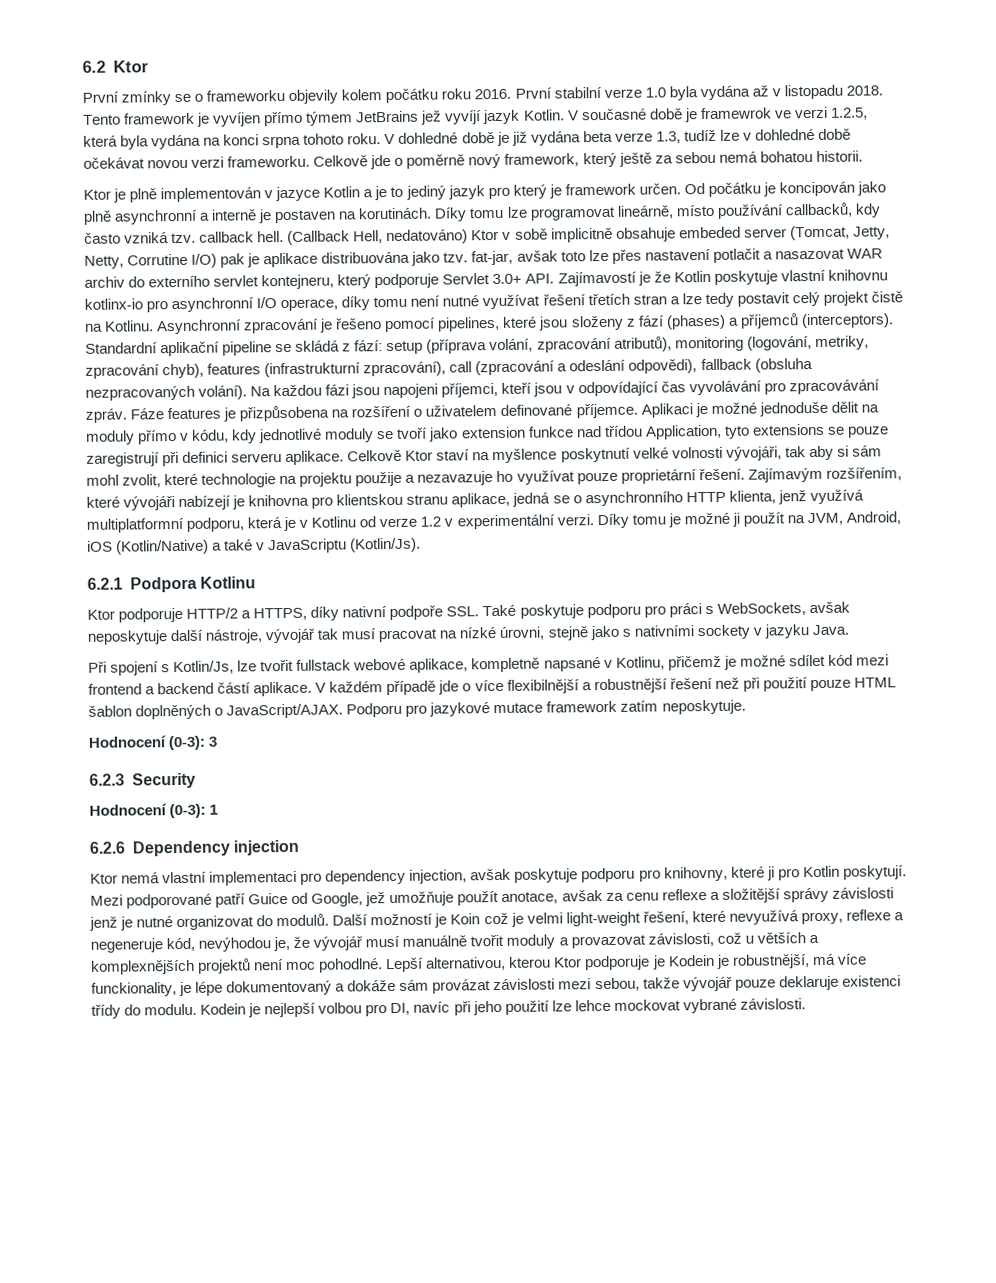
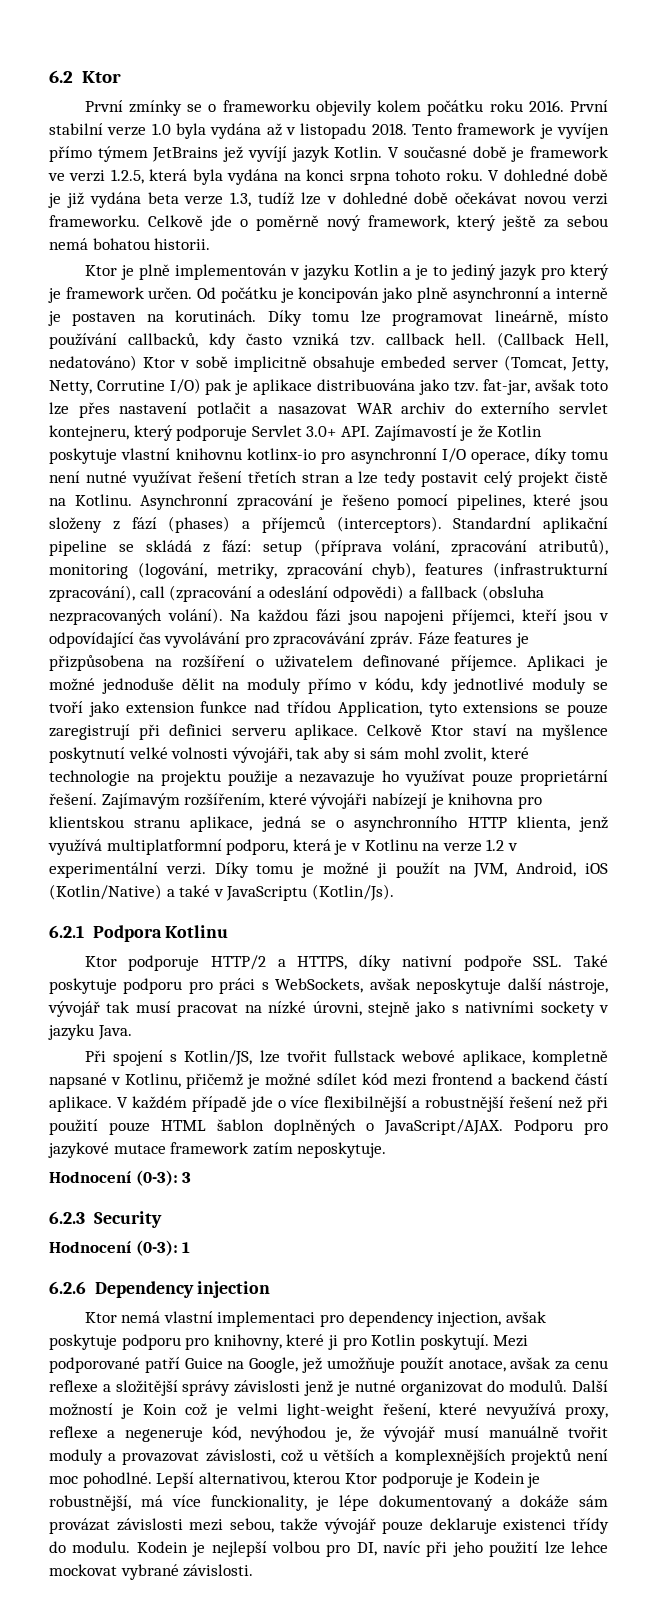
- V současné době je framewrok ve verzi 1.2.5, která byla vydána na konci srpna tohoto roku.
+ V současné době je framework ve verzi 1.2.5, která byla vydána na konci srpna tohoto roku.
- Ktor je plně implementován v jazyce Kotlin a je to jediný jazyk pro který je framework určen.
+ Ktor je plně implementován v jazyku Kotlin a je to jediný jazyk pro který je framework určen.
- Standardní aplikační pipeline se skládá z fází: setup (příprava volání, zpracování atributů), monitoring (logování, metriky, zpracování chyb), features (infrastrukturní zpracování), call (zpracování a odeslání odpovědi), fallback (obsluha nezpracovaných volání).
+ Standardní aplikační pipeline se skládá z fází: setup (příprava volání, zpracování atributů), monitoring (logování, metriky, zpracování chyb), features (infrastrukturní zpracování), call (zpracování a odeslání odpovědi) a fallback (obsluha nezpracovaných volání).
- Zajímavým rozšířením, které vývojáři nabízejí je knihovna pro klientskou stranu aplikace, jedná se o asynchronního HTTP klienta, jenž využívá multiplatformní podporu, která je v Kotlinu od verze 1.2 v experimentální verzi.
+ Zajímavým rozšířením, které vývojáři nabízejí je knihovna pro klientskou stranu aplikace, jedná se o asynchronního HTTP klienta, jenž využívá multiplatformní podporu, která je v Kotlinu na verze 1.2 v experimentální verzi.
- Při spojení s Kotlin/Js, lze tvořit fullstack webové aplikace, kompletně napsané v Kotlinu, přičemž je možné sdílet kód mezi frontend a backend částí aplikace.
+ Při spojení s Kotlin/JS, lze tvořit fullstack webové aplikace, kompletně napsané v Kotlinu, přičemž je možné sdílet kód mezi frontend a backend částí aplikace.
- Mezi podporované patří Guice od Google, jež umožňuje použít anotace, avšak za cenu reflexe a složitější správy závislosti jenž je nutné organizovat do modulů.
+ Mezi podporované patří Guice na Google, jež umožňuje použít anotace, avšak za cenu reflexe a složitější správy závislosti jenž je nutné organizovat do modulů.

